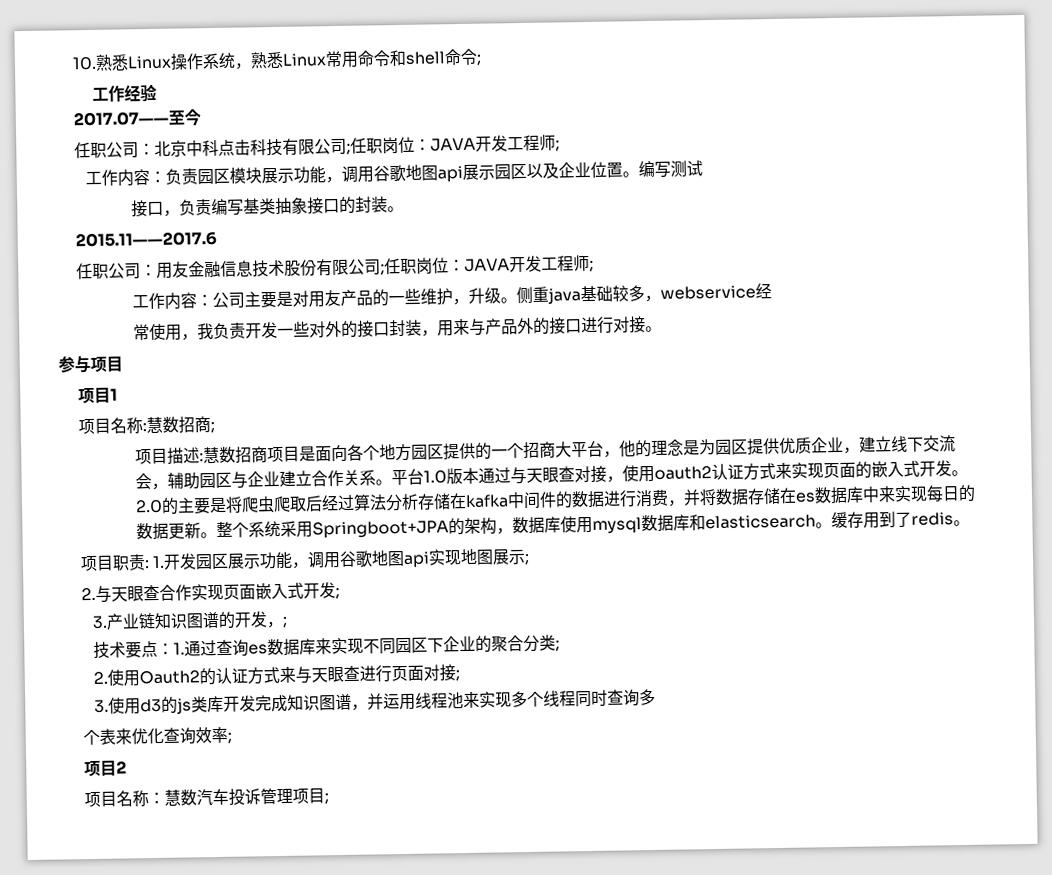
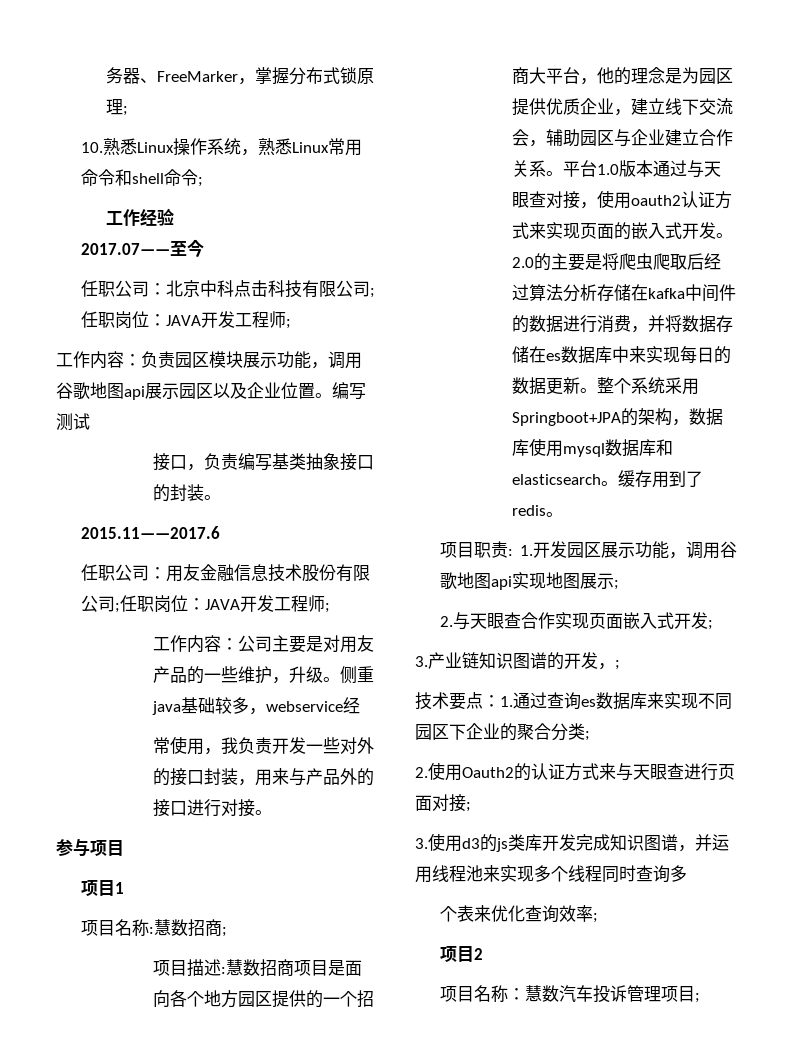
+ 务器、FreeMarker，掌握分布式锁原理;

